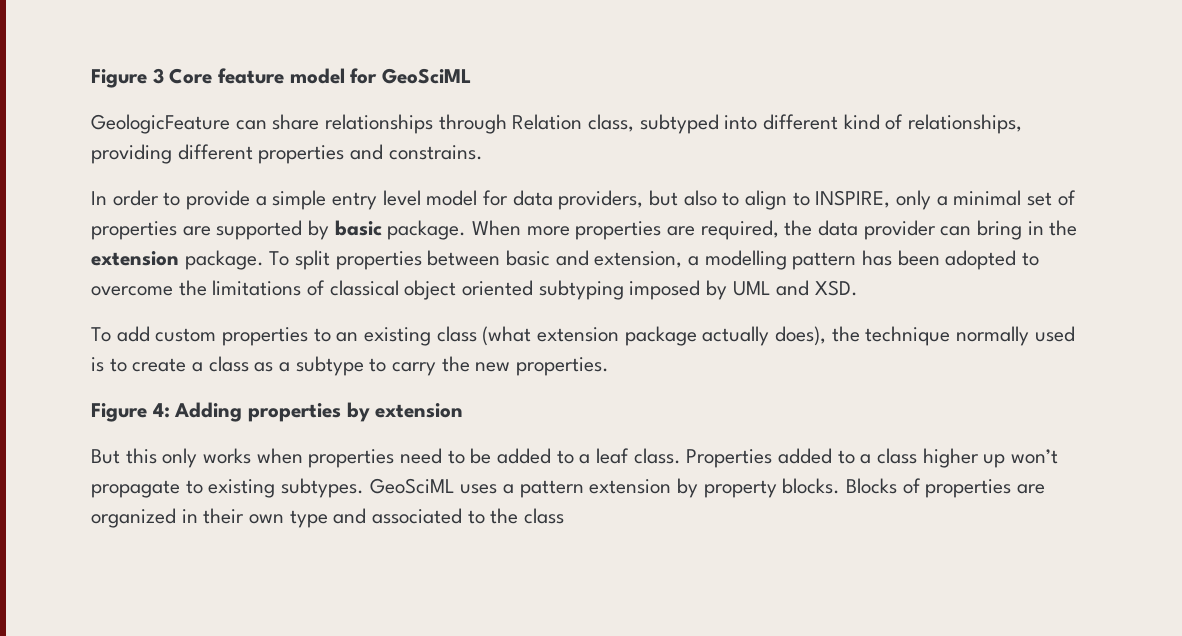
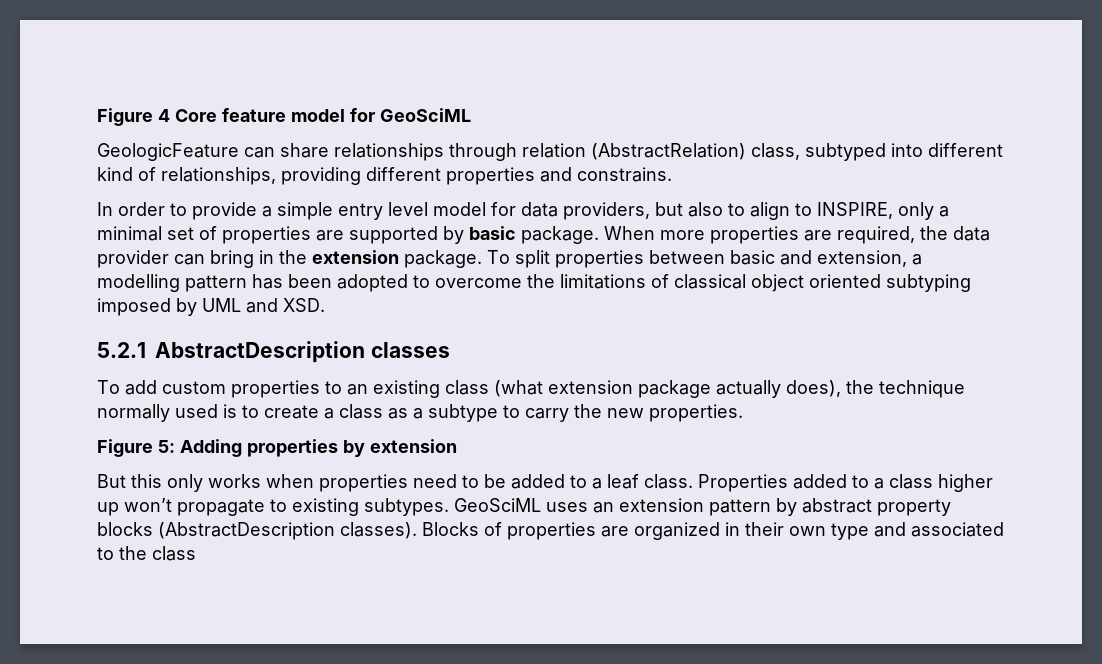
- Figure 3 Core feature model for GeoSciML
+ Figure 4 Core feature model for GeoSciML
- GeologicFeature can share relationships through Relation class, subtyped into different kind of relationships, providing different properties and constrains.
+ GeologicFeature can share relationships through relation (AbstractRelation) class, subtyped into different kind of relationships, providing different properties and constrains.
+ 5.2.1 AbstractDescription classes
- Figure 4: Adding properties by extension
+ Figure 5: Adding properties by extension
- GeoSciML uses a pattern extension by property blocks.
+ GeoSciML uses an extension pattern by abstract property blocks (AbstractDescription classes).

